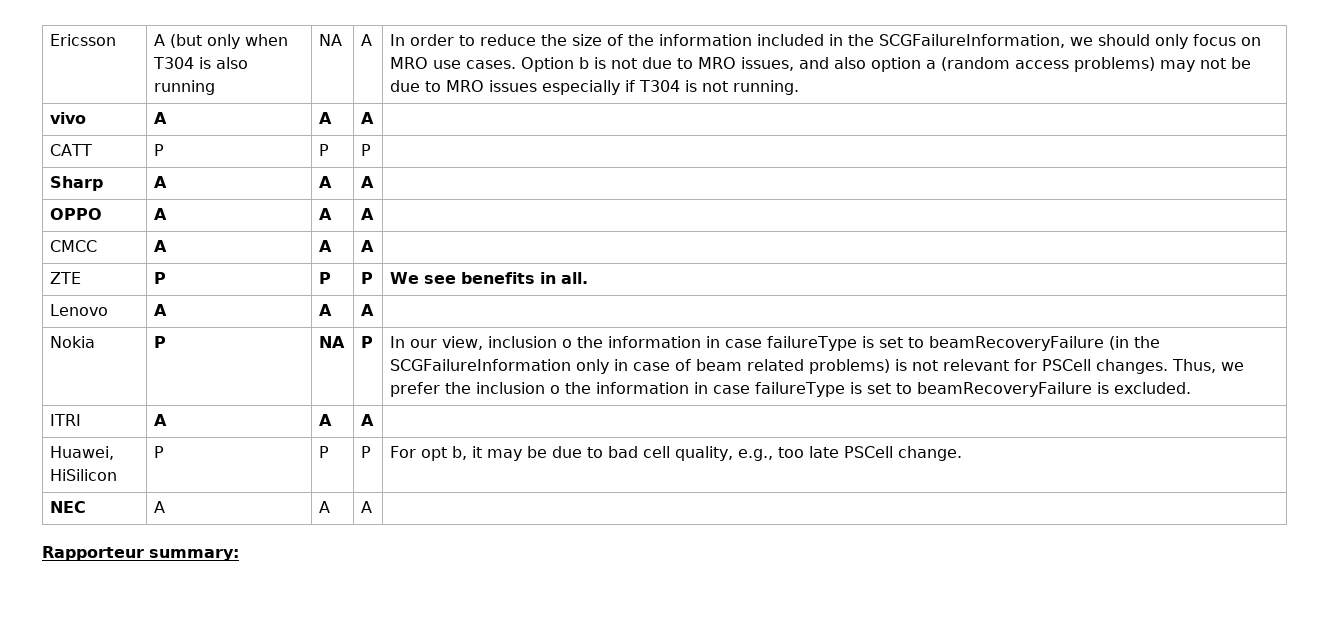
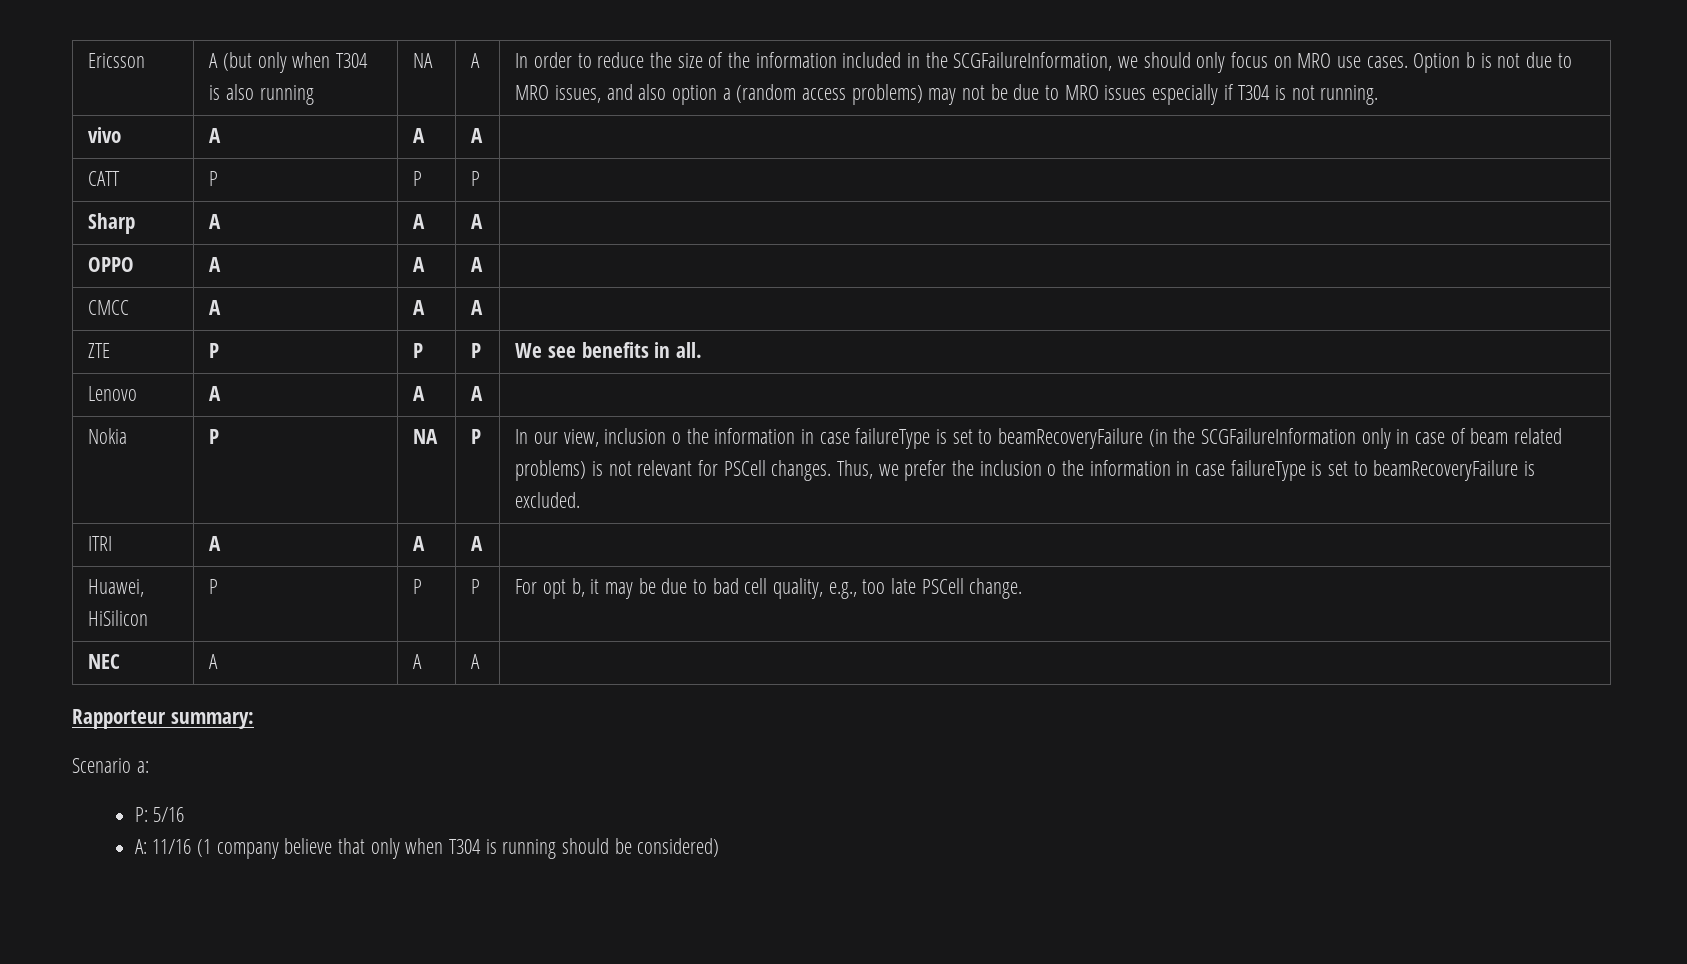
+ Scenario a:
+ P: 5/16
+ A: 11/16 (1 company believe that only when T304 is running should be considered)

